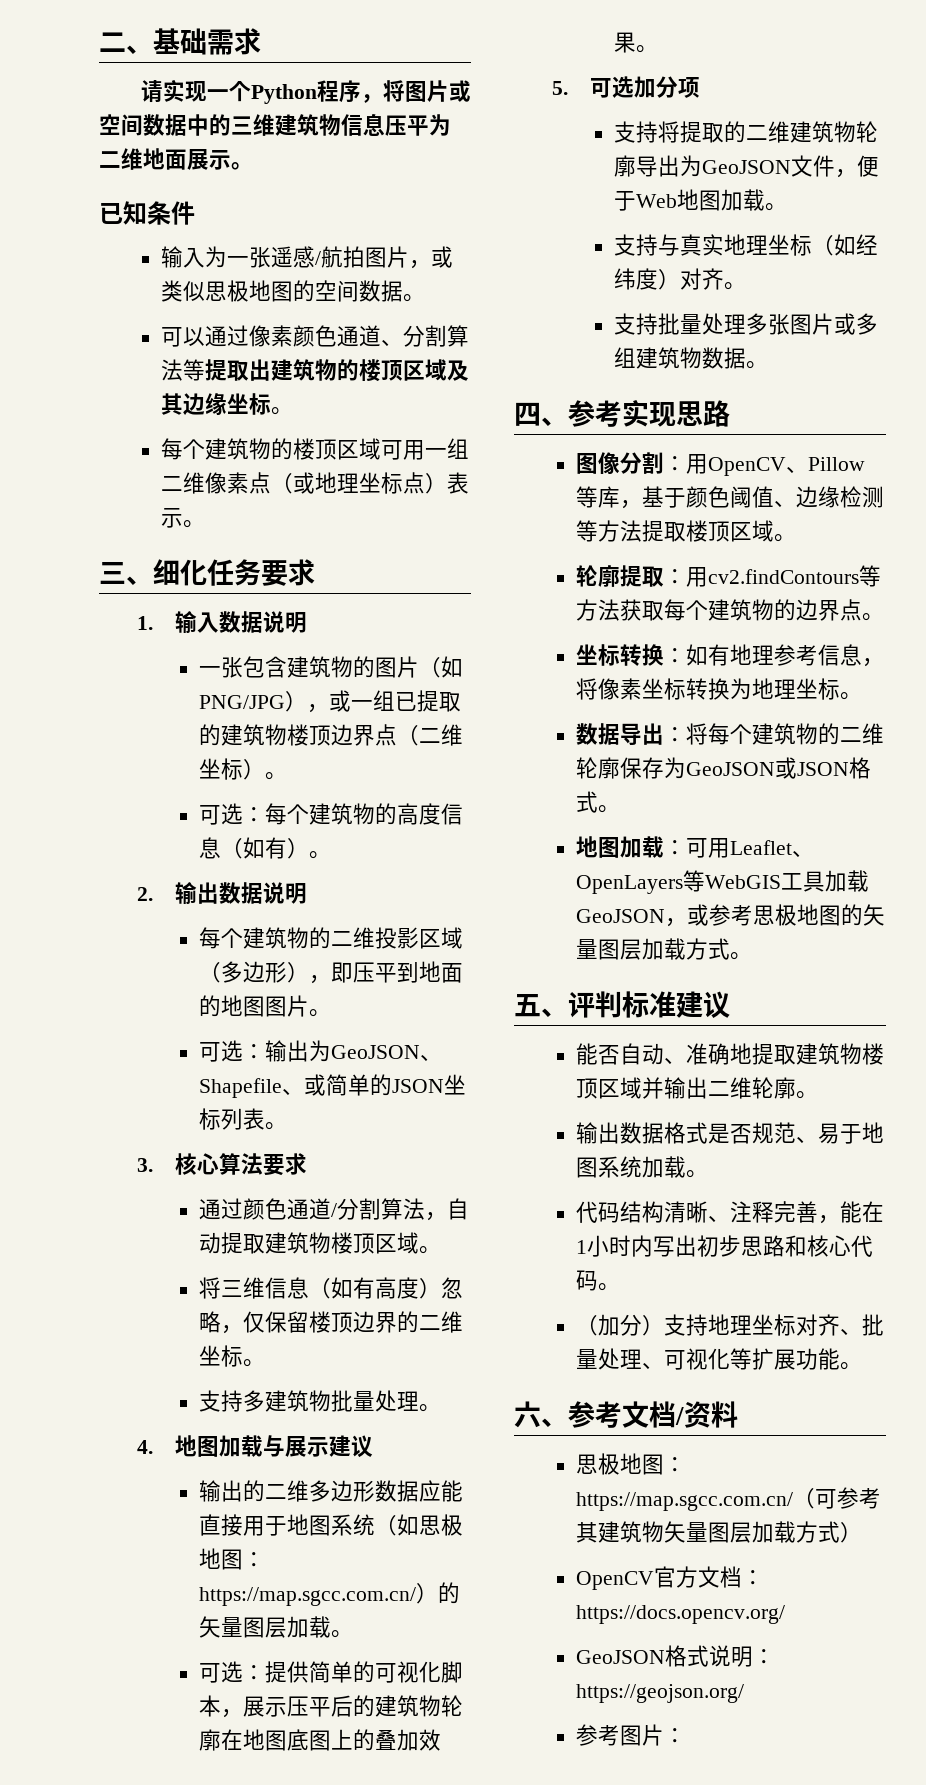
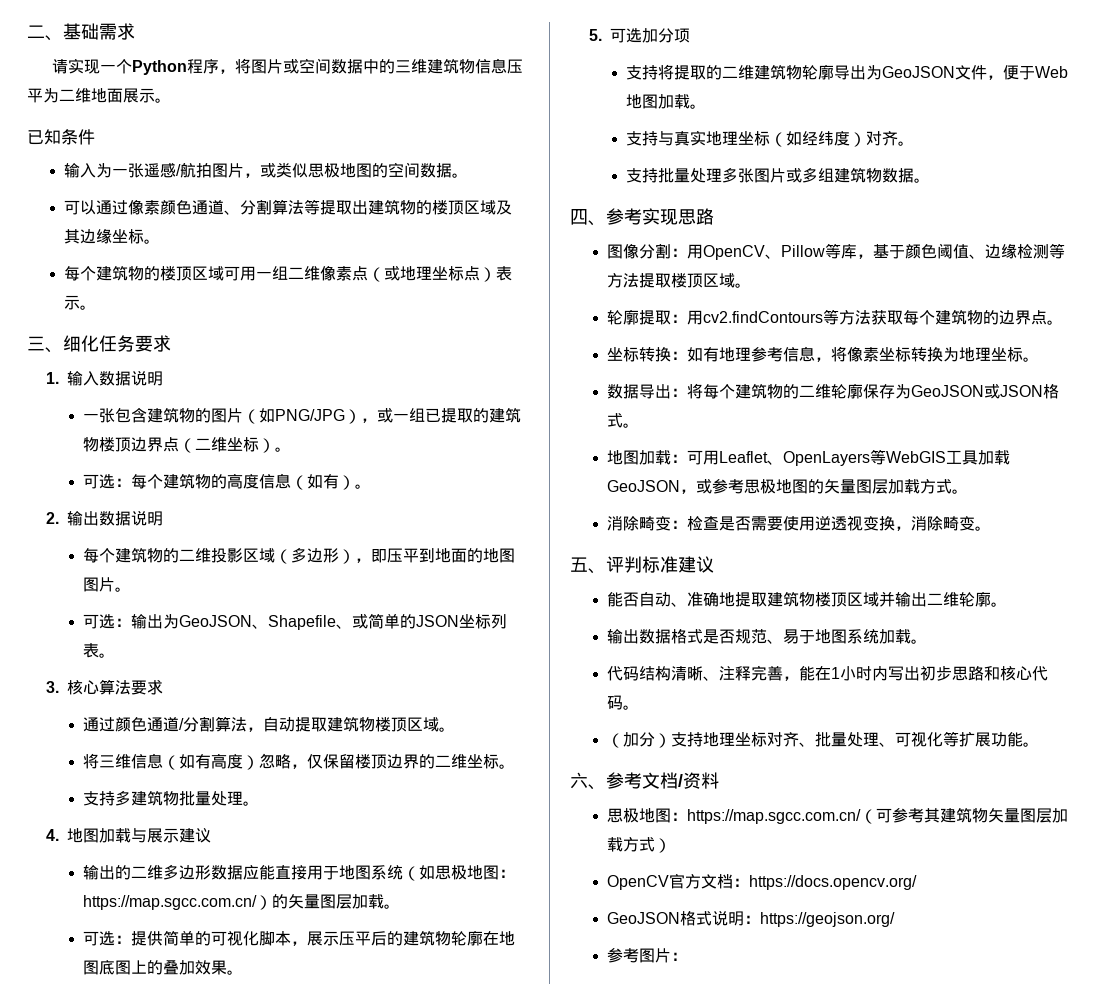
+ 消除畸变：检查是否需要使用逆透视变换，消除畸变。

